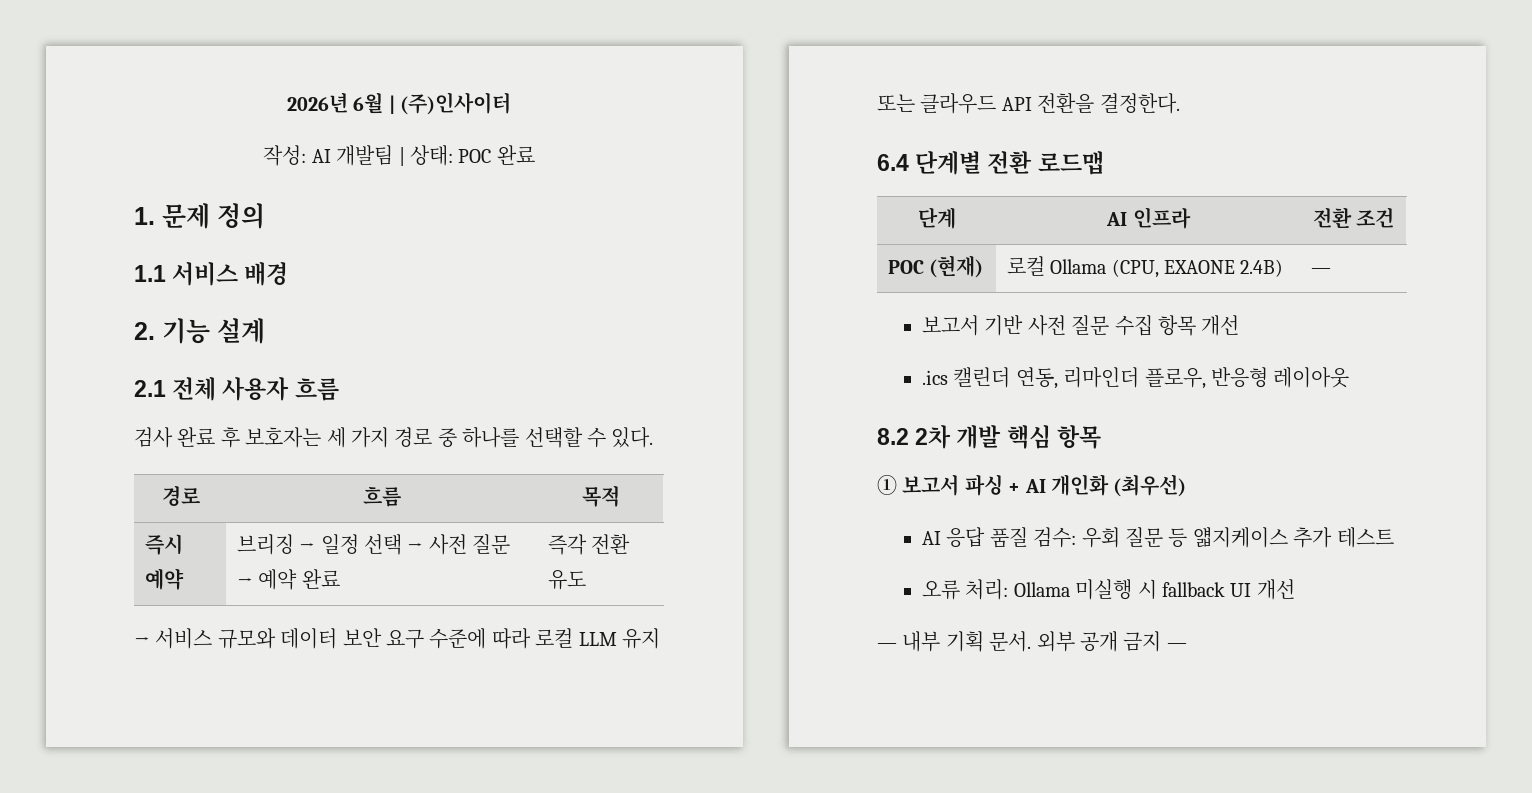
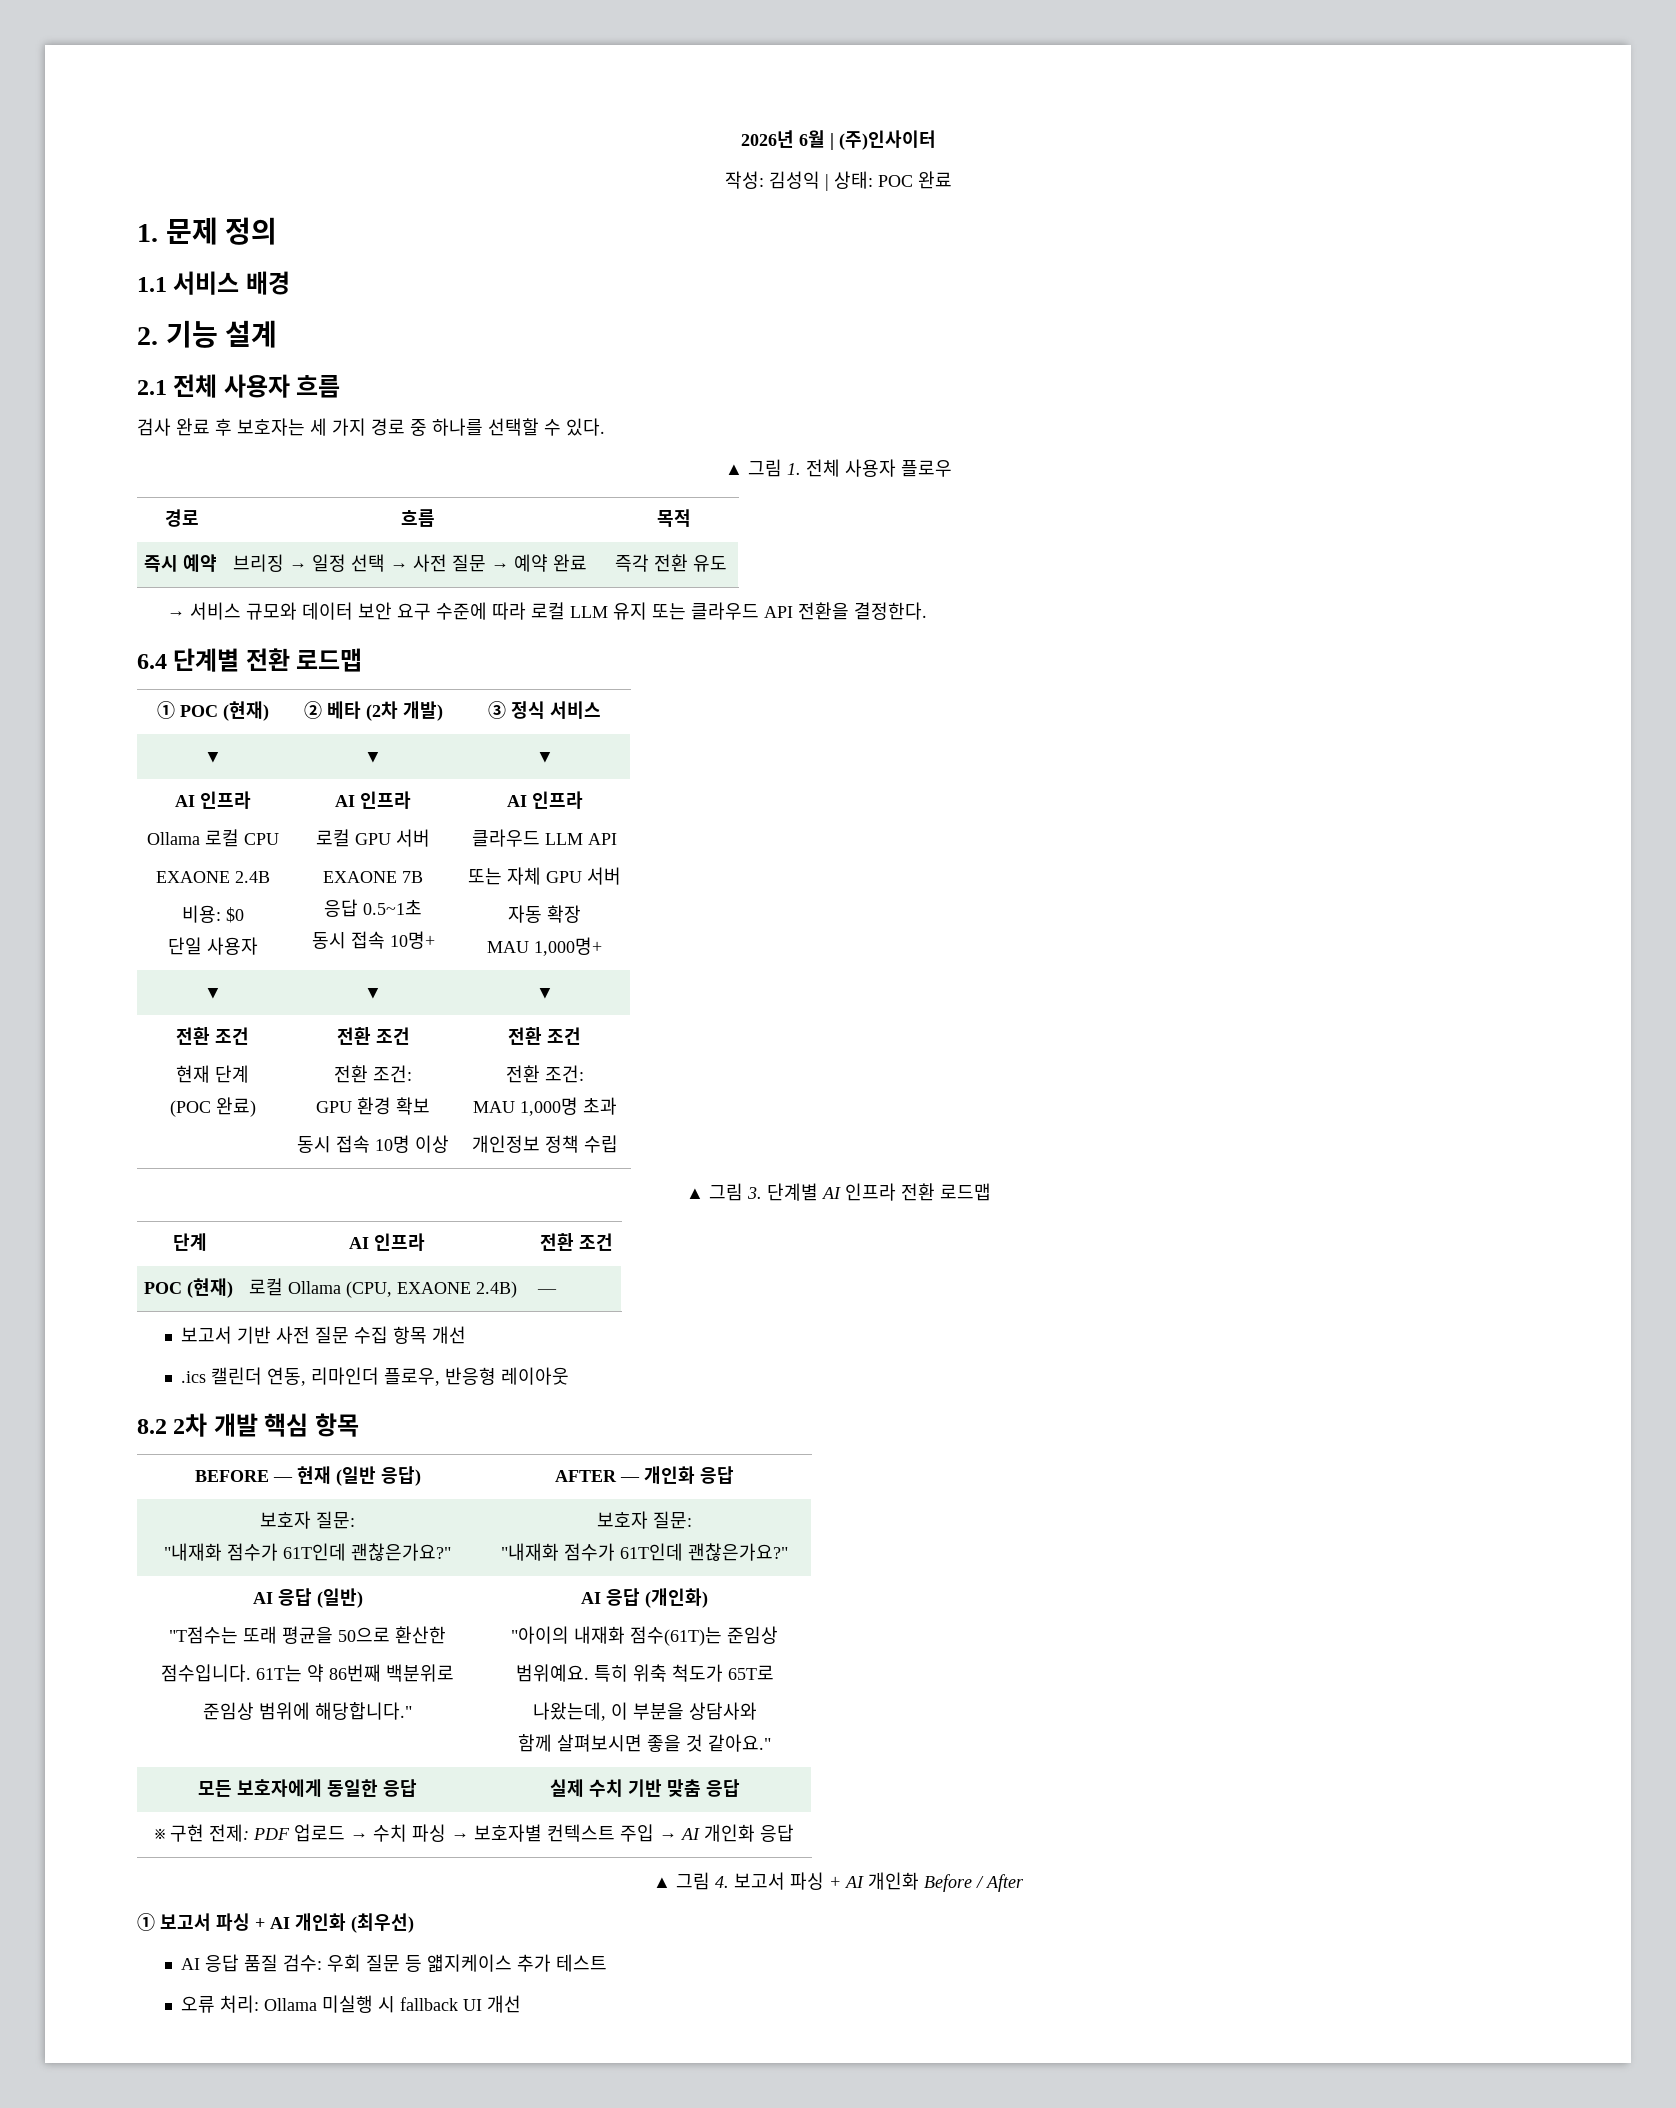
- 작성: AI 개발팀 | 상태: POC 완료
+ 작성: 김성익 | 상태: POC 완료
+ ▲ 그림 1. 전체 사용자 플로우
+ ① POC (현재) | ② 베타 (2차 개발) | ③ 정식 서비스
+ ▼ | ▼ | ▼
+ AI 인프라
+ Ollama 로컬 CPU
+ EXAONE 2.4B
+ 비용: $0
+ 단일 사용자 | AI 인프라
+ 로컬 GPU 서버
+ EXAONE 7B
+ 응답 0.5~1초
+ 동시 접속 10명+ | AI 인프라
+ 클라우드 LLM API
+ 또는 자체 GPU 서버
+ 자동 확장
+ MAU 1,000명+
+ ▼ | ▼ | ▼
+ 전환 조건
+ 현재 단계
+ (POC 완료) | 전환 조건
+ 전환 조건:
+ GPU 환경 확보
+ 동시 접속 10명 이상 | 전환 조건
+ 전환 조건:
+ MAU 1,000명 초과
+ 개인정보 정책 수립
+ ▲ 그림 3. 단계별 AI 인프라 전환 로드맵
+ BEFORE — 현재 (일반 응답) | AFTER — 개인화 응답
+ 보호자 질문:
+ "내재화 점수가 61T인데 괜찮은가요?" | 보호자 질문:
+ "내재화 점수가 61T인데 괜찮은가요?"
+ AI 응답 (일반)
+ "T점수는 또래 평균을 50으로 환산한
+ 점수입니다. 61T는 약 86번째 백분위로
+ 준임상 범위에 해당합니다." | AI 응답 (개인화)
+ "아이의 내재화 점수(61T)는 준임상
+ 범위예요. 특히 위축 척도가 65T로
+ 나왔는데, 이 부분을 상담사와
+ 함께 살펴보시면 좋을 것 같아요."
+ 모든 보호자에게 동일한 응답 | 실제 수치 기반 맞춤 응답
+ ※ 구현 전제: PDF 업로드 → 수치 파싱 → 보호자별 컨텍스트 주입 → AI 개인화 응답
+ ▲ 그림 4. 보고서 파싱 + AI 개인화 Before / After
- — 내부 기획 문서. 외부 공개 금지 —

